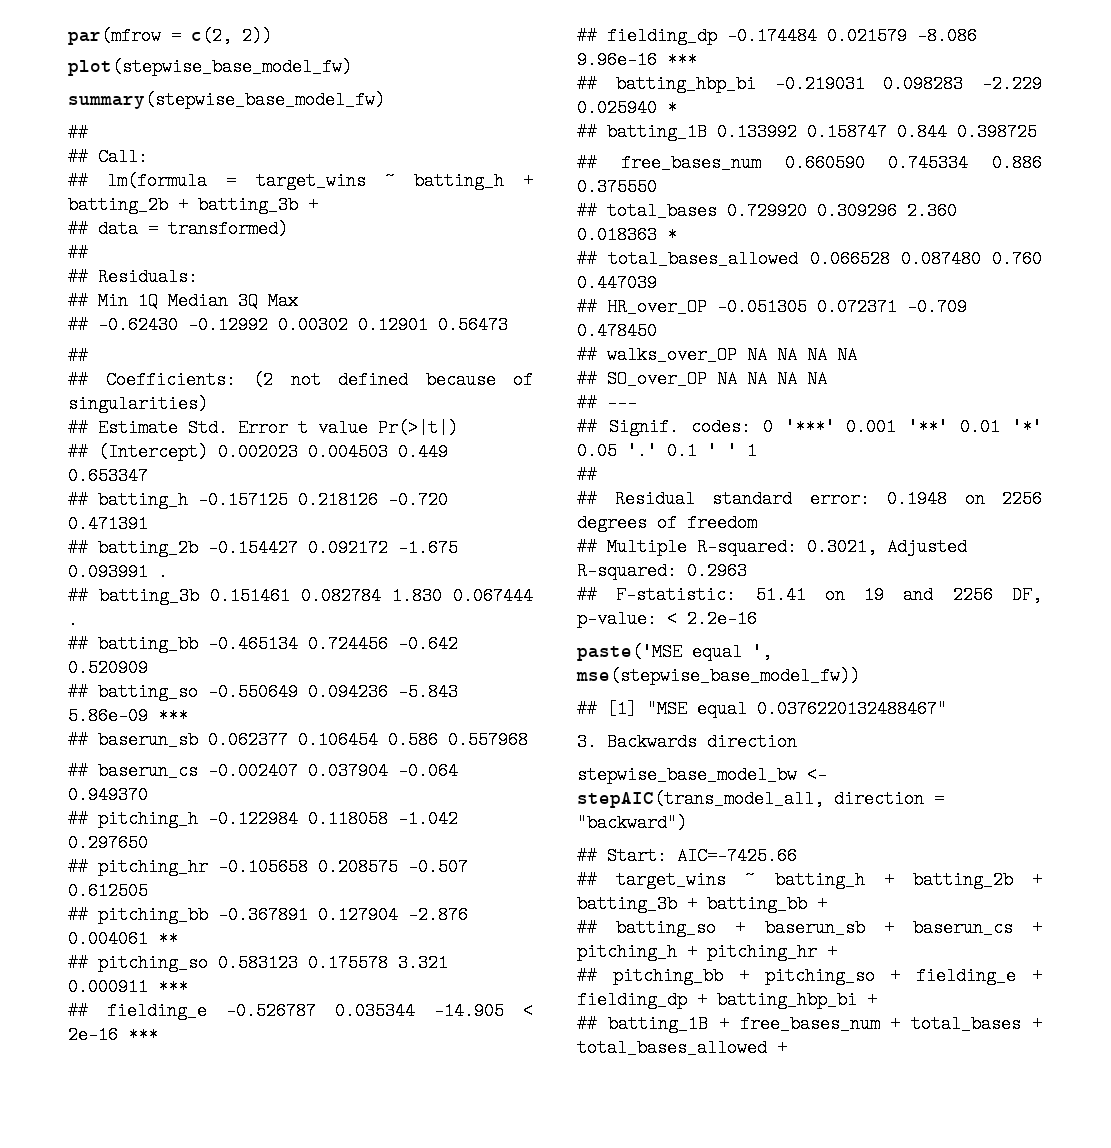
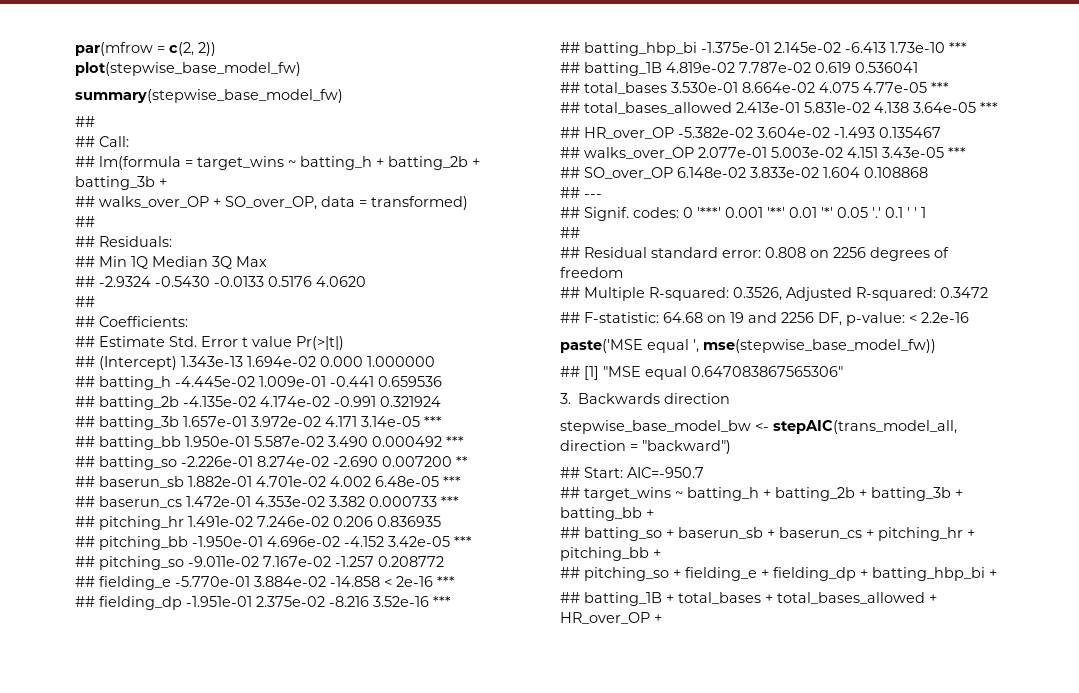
- ## data = transformed)
+ ## walks_over_OP + SO_over_OP, data = transformed)
- ## -0.62430 -0.12992 0.00302 0.12901 0.56473
+ ## -2.9324 -0.5430 -0.0133 0.5176 4.0620
  ##
- ## Coefficients: (2 not defined because of singularities)
+ ## Coefficients:
- ## (Intercept) 0.002023 0.004503 0.449 0.653347
- ## batting_h -0.157125 0.218126 -0.720 0.471391
- ## batting_2b -0.154427 0.092172 -1.675 0.093991 .
- ## batting_3b 0.151461 0.082784 1.830 0.067444 .
- ## batting_bb -0.465134 0.724456 -0.642 0.520909
- ## batting_so -0.550649 0.094236 -5.843 5.86e-09 ***
- ## baserun_sb 0.062377 0.106454 0.586 0.557968
- ## baserun_cs -0.002407 0.037904 -0.064 0.949370
- ## pitching_h -0.122984 0.118058 -1.042 0.297650
- ## pitching_hr -0.105658 0.208575 -0.507 0.612505
- ## pitching_bb -0.367891 0.127904 -2.876 0.004061 **
- ## pitching_so 0.583123 0.175578 3.321 0.000911 ***
+ ## (Intercept) 1.343e-13 1.694e-02 0.000 1.000000
+ ## batting_h -4.445e-02 1.009e-01 -0.441 0.659536
+ ## batting_2b -4.135e-02 4.174e-02 -0.991 0.321924
+ ## batting_3b 1.657e-01 3.972e-02 4.171 3.14e-05 ***
+ ## batting_bb 1.950e-01 5.587e-02 3.490 0.000492 ***
+ ## batting_so -2.226e-01 8.274e-02 -2.690 0.007200 **
+ ## baserun_sb 1.882e-01 4.701e-02 4.002 6.48e-05 ***
+ ## baserun_cs 1.472e-01 4.353e-02 3.382 0.000733 ***
+ ## pitching_hr 1.491e-02 7.246e-02 0.206 0.836935
+ ## pitching_bb -1.950e-01 4.696e-02 -4.152 3.42e-05 ***
+ ## pitching_so -9.011e-02 7.167e-02 -1.257 0.208772
- ## fielding_e -0.526787 0.035344 -14.905 < 2e-16 ***
+ ## fielding_e -5.770e-01 3.884e-02 -14.858 < 2e-16 ***
- ## fielding_dp -0.174484 0.021579 -8.086 9.96e-16 ***
+ ## fielding_dp -1.951e-01 2.375e-02 -8.216 3.52e-16 ***
- ## batting_hbp_bi -0.219031 0.098283 -2.229 0.025940 *
- ## batting_1B 0.133992 0.158747 0.844 0.398725
- ## free_bases_num 0.660590 0.745334 0.886 0.375550
- ## total_bases 0.729920 0.309296 2.360 0.018363 *
- ## total_bases_allowed 0.066528 0.087480 0.760 0.447039
- ## HR_over_OP -0.051305 0.072371 -0.709 0.478450
- ## walks_over_OP NA NA NA NA
- ## SO_over_OP NA NA NA NA
+ ## batting_hbp_bi -1.375e-01 2.145e-02 -6.413 1.73e-10 ***
+ ## batting_1B 4.819e-02 7.787e-02 0.619 0.536041
+ ## total_bases 3.530e-01 8.664e-02 4.075 4.77e-05 ***
+ ## total_bases_allowed 2.413e-01 5.831e-02 4.138 3.64e-05 ***
+ ## HR_over_OP -5.382e-02 3.604e-02 -1.493 0.135467
+ ## walks_over_OP 2.077e-01 5.003e-02 4.151 3.43e-05 ***
+ ## SO_over_OP 6.148e-02 3.833e-02 1.604 0.108868
- ## Residual standard error: 0.1948 on 2256 degrees of freedom
+ ## Residual standard error: 0.808 on 2256 degrees of freedom
- ## Multiple R-squared: 0.3021, Adjusted R-squared: 0.2963
+ ## Multiple R-squared: 0.3526, Adjusted R-squared: 0.3472
- ## F-statistic: 51.41 on 19 and 2256 DF, p-value: < 2.2e-16
+ ## F-statistic: 64.68 on 19 and 2256 DF, p-value: < 2.2e-16
- ## [1] "MSE equal 0.0376220132488467"
+ ## [1] "MSE equal 0.647083867565306"
- ## Start: AIC=-7425.66
+ ## Start: AIC=-950.7
- ## batting_so + baserun_sb + baserun_cs + pitching_h + pitching_hr +
- ## pitching_bb + pitching_so + fielding_e + fielding_dp + batting_hbp_bi +
+ ## batting_so + baserun_sb + baserun_cs + pitching_hr + pitching_bb +
+ ## pitching_so + fielding_e + fielding_dp + batting_hbp_bi +
- ## batting_1B + free_bases_num + total_bases + total_bases_allowed +
+ ## batting_1B + total_bases + total_bases_allowed + HR_over_OP +

